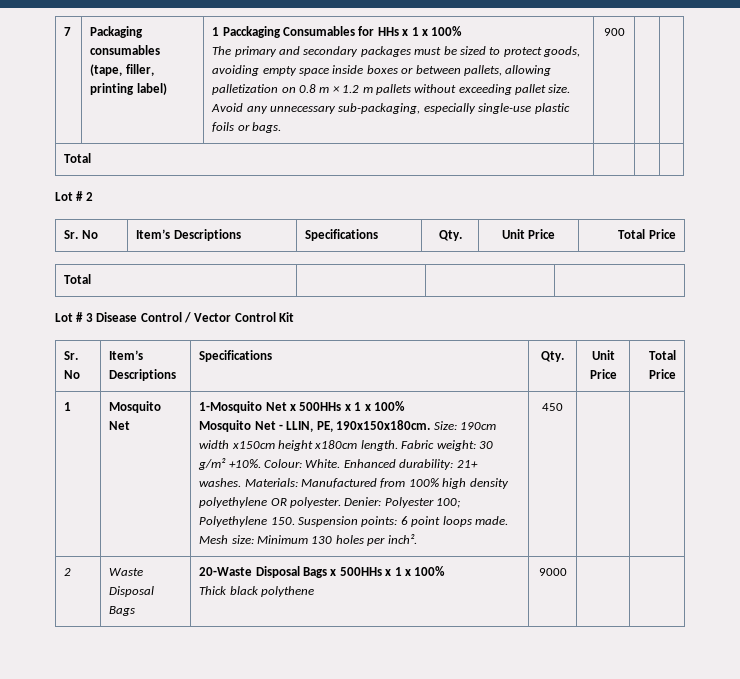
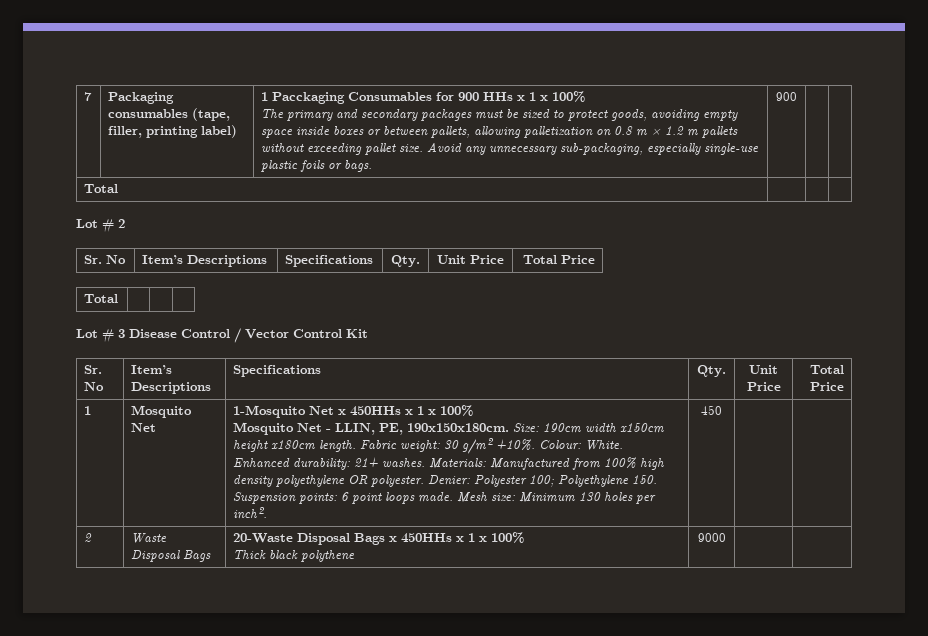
- 1 Pacckaging Consumables for HHs x 1 x 100%
+ 1 Pacckaging Consumables for 900 HHs x 1 x 100%
- 1-Mosquito Net x 500HHs x 1 x 100%
+ 1-Mosquito Net x 450HHs x 1 x 100%
- 2 | Waste Disposal Bags | 20-Waste Disposal Bags x 500HHs x 1 x 100%
+ 2 | Waste Disposal Bags | 20-Waste Disposal Bags x 450HHs x 1 x 100%

